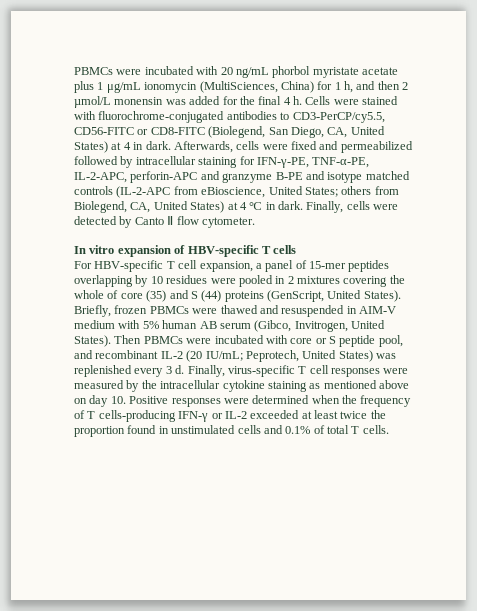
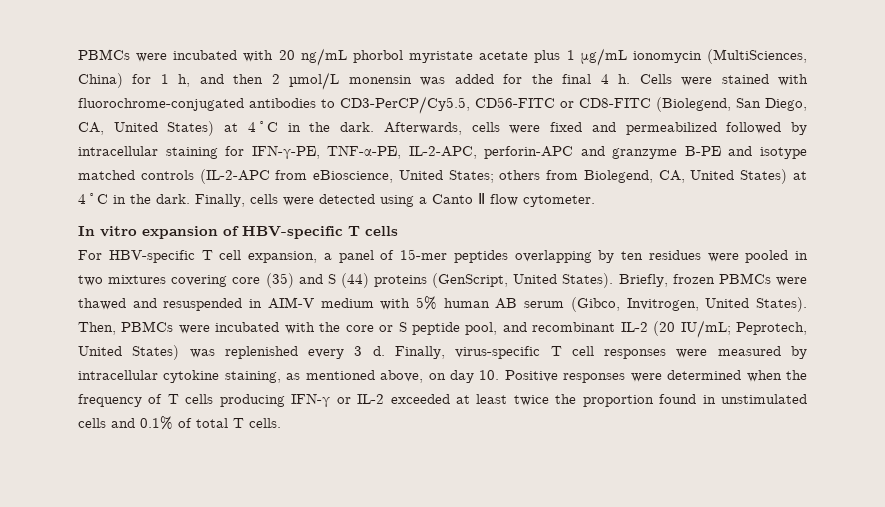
- Cells were stained with fluorochrome-conjugated antibodies to CD3-PerCP/cy5.5, CD56-FITC or CD8-FITC (Biolegend, San Diego, CA, United States) at 4 in dark.
+ Cells were stained with fluorochrome-conjugated antibodies to CD3-PerCP/Cy5.5, CD56-FITC or CD8-FITC (Biolegend, San Diego, CA, United States) at 4˚C in the dark.
- Afterwards, cells were fixed and permeabilized followed by intracellular staining for IFN-γ-PE, TNF-α-PE, IL-2-APC, perforin-APC and granzyme B-PE and isotype matched controls (IL-2-APC from eBioscience, United States; others from Biolegend, CA, United States) at 4 ℃ in dark.
+ Afterwards, cells were fixed and permeabilized followed by intracellular staining for IFN-γ-PE, TNF-α-PE, IL-2-APC, perforin-APC and granzyme B-PE and isotype matched controls (IL-2-APC from eBioscience, United States; others from Biolegend, CA, United States) at 4˚C in the dark.
- Finally, cells were detected by Canto Ⅱ flow cytometer.
+ Finally, cells were detected using a Canto Ⅱ flow cytometer.
- For HBV-specific T cell expansion, a panel of 15-mer peptides overlapping by 10 residues were pooled in 2 mixtures covering the whole of core (35) and S (44) proteins (GenScript, United States).
+ For HBV-specific T cell expansion, a panel of 15-mer peptides overlapping by ten residues were pooled in two mixtures covering core (35) and S (44) proteins (GenScript, United States).
- Then PBMCs were incubated with core or S peptide pool, and recombinant IL-2 (20 IU/mL; Peprotech, United States) was replenished every 3 d.
+ Then, PBMCs were incubated with the core or S peptide pool, and recombinant IL-2 (20 IU/mL; Peprotech, United States) was replenished every 3 d.
- Finally, virus-specific T cell responses were measured by the intracellular cytokine staining as mentioned above on day 10. Positive responses were determined when the frequency of T cells-producing IFN-γ or IL-2 exceeded at least twice the proportion found in unstimulated cells and 0.1% of total T cells.
+ Finally, virus-specific T cell responses were measured by intracellular cytokine staining, as mentioned above, on day 10. Positive responses were determined when the frequency of T cells producing IFN-γ or IL-2 exceeded at least twice the proportion found in unstimulated cells and 0.1% of total T cells.

